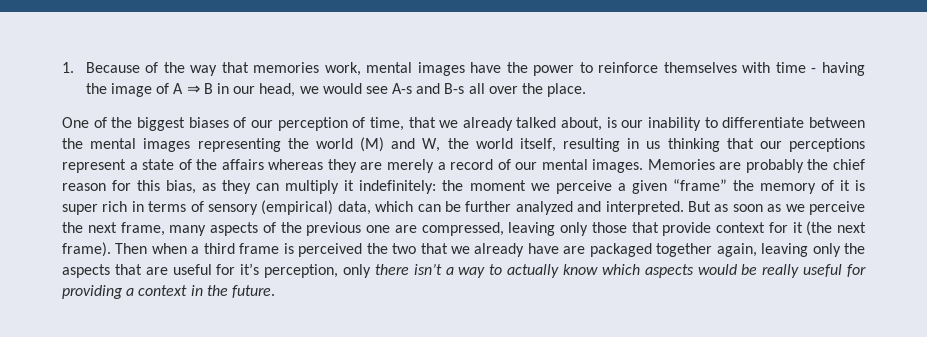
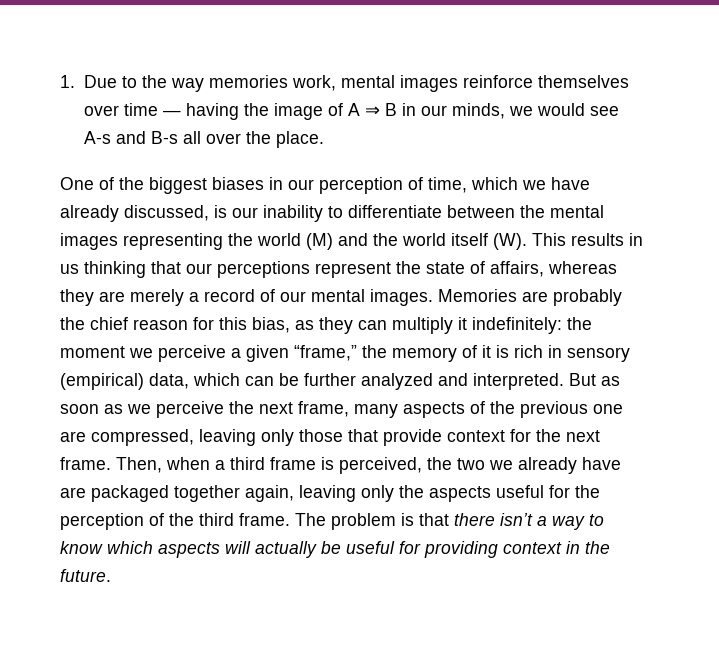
- 1. Because of the way that memories work, mental images have the power to reinforce themselves with time - having the image of A ⇒ B in our head, we would see A-s and B-s all over the place.
+ 1. Due to the way memories work, mental images reinforce themselves over time — having the image of A ⇒ B in our minds, we would see A-s and B-s all over the place.
- One of the biggest biases of our perception of time, that we already talked about, is our inability to differentiate between the mental images representing the world (M) and W, the world itself, resulting in us thinking that our perceptions represent a state of the affairs whereas they are merely a record of our mental images.
+ One of the biggest biases in our perception of time, which we have already discussed, is our inability to differentiate between the mental images representing the world (M) and the world itself (W). This results in us thinking that our perceptions represent the state of affairs, whereas they are merely a record of our mental images.
- Memories are probably the chief reason for this bias, as they can multiply it indefinitely: the moment we perceive a given “frame” the memory of it is super rich in terms of sensory (empirical) data, which can be further analyzed and interpreted.
+ Memories are probably the chief reason for this bias, as they can multiply it indefinitely: the moment we perceive a given “frame,” the memory of it is rich in sensory (empirical) data, which can be further analyzed and interpreted.
- But as soon as we perceive the next frame, many aspects of the previous one are compressed, leaving only those that provide context for it (the next frame). Then when a third frame is perceived the two that we already have are packaged together again, leaving only the aspects that are useful for it’s perception, only there isn’t a way to actually know which aspects would be really useful for providing a context in the future.
+ But as soon as we perceive the next frame, many aspects of the previous one are compressed, leaving only those that provide context for the next frame. Then, when a third frame is perceived, the two we already have are packaged together again, leaving only the aspects useful for the perception of the third frame. The problem is that there isn’t a way to know which aspects will actually be useful for providing context in the future.

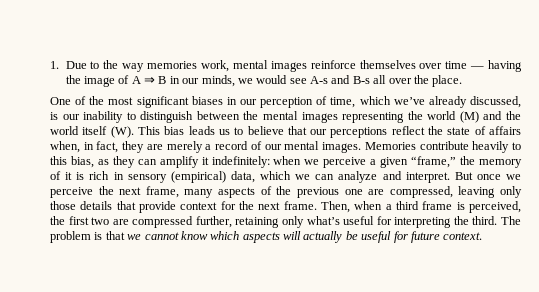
- One of the biggest biases in our perception of time, which we have already discussed, is our inability to differentiate between the mental images representing the world (M) and the world itself (W). This results in us thinking that our perceptions represent the state of affairs, whereas they are merely a record of our mental images.
+ One of the most significant biases in our perception of time, which we’ve already discussed, is our inability to distinguish between the mental images representing the world (M) and the world itself (W). This bias leads us to believe that our perceptions reflect the state of affairs when, in fact, they are merely a record of our mental images.
- Memories are probably the chief reason for this bias, as they can multiply it indefinitely: the moment we perceive a given “frame,” the memory of it is rich in sensory (empirical) data, which can be further analyzed and interpreted. But as soon as we perceive the next frame, many aspects of the previous one are compressed, leaving only those that provide context for the next frame.
+ Memories contribute heavily to this bias, as they can amplify it indefinitely: when we perceive a given “frame,” the memory of it is rich in sensory (empirical) data, which we can analyze and interpret. But once we perceive the next frame, many aspects of the previous one are compressed, leaving only those details that provide context for the next frame.
- Then, when a third frame is perceived, the two we already have are packaged together again, leaving only the aspects useful for the perception of the third frame. The problem is that there isn’t a way to know which aspects will actually be useful for providing context in the future.
+ Then, when a third frame is perceived, the first two are compressed further, retaining only what’s useful for interpreting the third. The problem is that we cannot know which aspects will actually be useful for future context.

